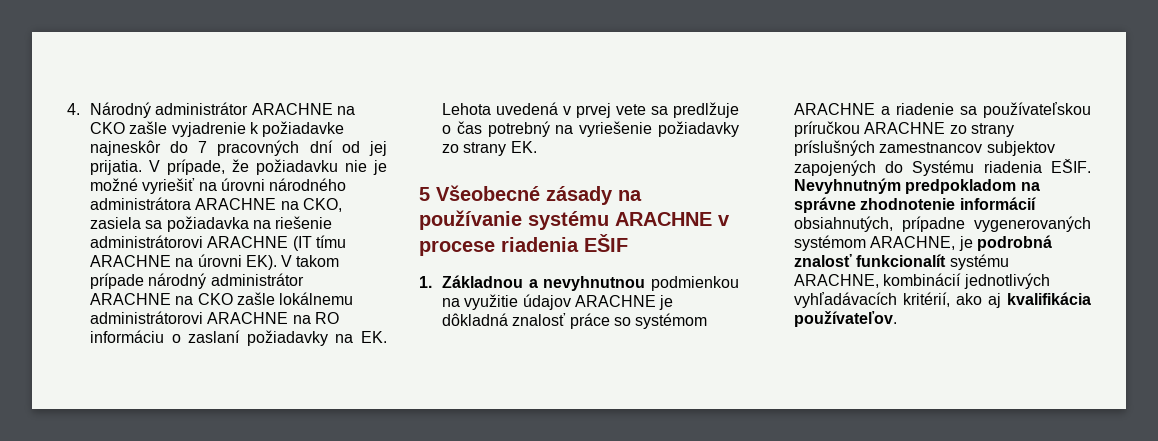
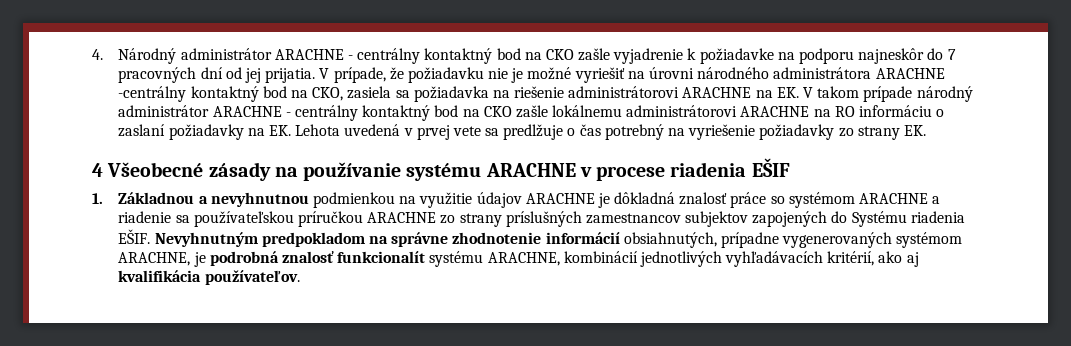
- 4. Národný administrátor ARACHNE na CKO zašle vyjadrenie k požiadavke najneskôr do 7 pracovných dní od jej prijatia.
+ 4. Národný administrátor ARACHNE - centrálny kontaktný bod na CKO zašle vyjadrenie k požiadavke na podporu najneskôr do 7 pracovných dní od jej prijatia.
- V prípade, že požiadavku nie je možné vyriešiť na úrovni národného administrátora ARACHNE na CKO, zasiela sa požiadavka na riešenie administrátorovi ARACHNE (IT tímu ARACHNE na úrovni EK). V takom prípade národný administrátor ARACHNE na CKO zašle lokálnemu administrátorovi ARACHNE na RO informáciu o zaslaní požiadavky na EK. Lehota uvedená v prvej vete sa predlžuje o čas potrebný na vyriešenie požiadavky zo strany EK.
+ V prípade, že požiadavku nie je možné vyriešiť na úrovni národného administrátora ARACHNE -centrálny kontaktný bod na CKO, zasiela sa požiadavka na riešenie administrátorovi ARACHNE na EK. V takom prípade národný administrátor ARACHNE - centrálny kontaktný bod na CKO zašle lokálnemu administrátorovi ARACHNE na RO informáciu o zaslaní požiadavky na EK. Lehota uvedená v prvej vete sa predlžuje o čas potrebný na vyriešenie požiadavky zo strany EK.
- 5 Všeobecné zásady na používanie systému ARACHNE v procese riadenia EŠIF
+ 4 Všeobecné zásady na používanie systému ARACHNE v procese riadenia EŠIF

